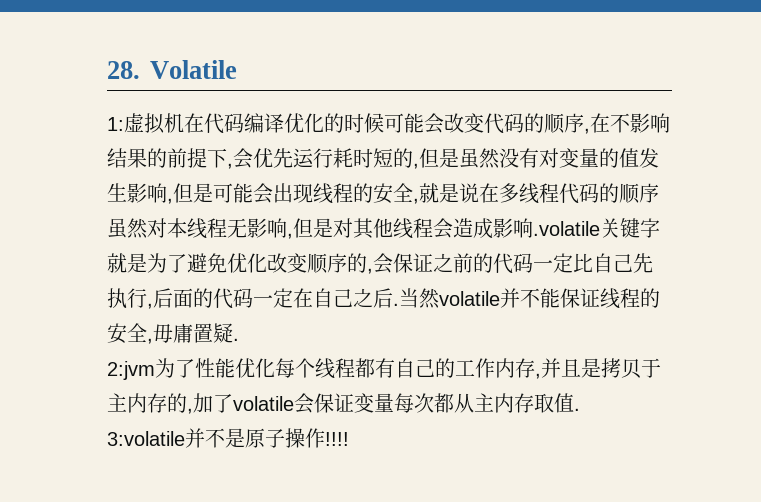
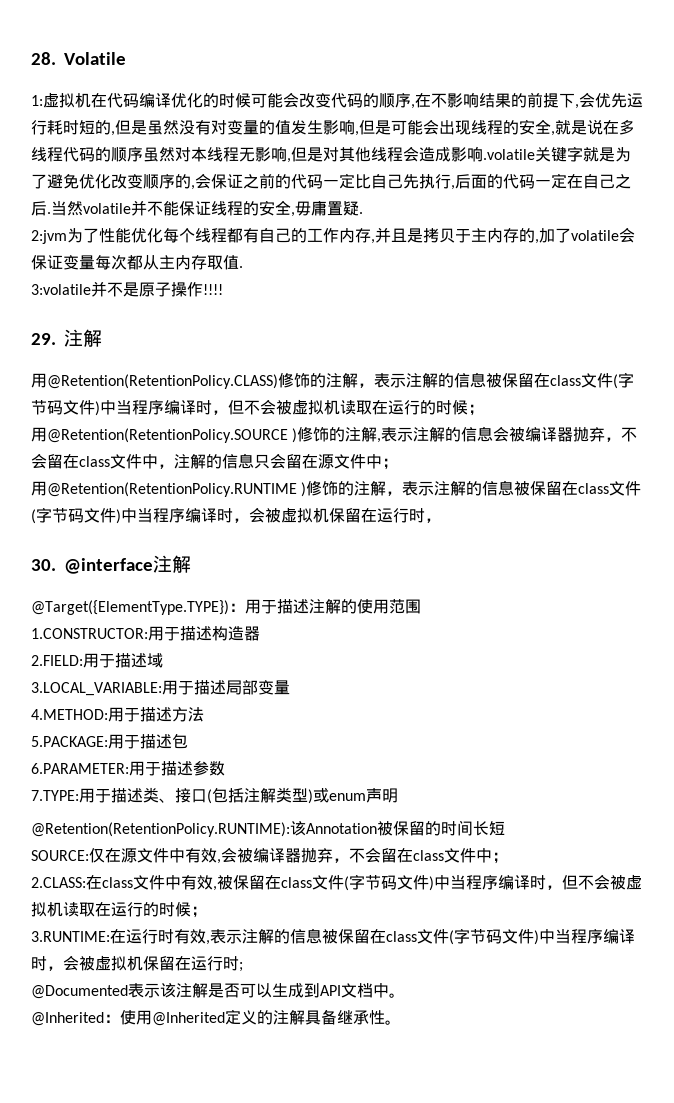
+ 29.注解
+ 用@Retention(RetentionPolicy.CLASS)修饰的注解，表示注解的信息被保留在class文件(字节码文件)中当程序编译时，但不会被虚拟机读取在运行的时候；
+ 用@Retention(RetentionPolicy.SOURCE )修饰的注解,表示注解的信息会被编译器抛弃，不会留在class文件中，注解的信息只会留在源文件中；
+ 用@Retention(RetentionPolicy.RUNTIME )修饰的注解，表示注解的信息被保留在class文件(字节码文件)中当程序编译时，会被虚拟机保留在运行时，
+ 30. @interface注解
+ @Target({ElementType.TYPE})：用于描述注解的使用范围
+ 1.CONSTRUCTOR:用于描述构造器
+ 2.FIELD:用于描述域
+ 3.LOCAL_VARIABLE:用于描述局部变量
+ 4.METHOD:用于描述方法
+ 5.PACKAGE:用于描述包
+ 6.PARAMETER:用于描述参数
+ 7.TYPE:用于描述类、接口(包括注解类型)或enum声明
+ @Retention(RetentionPolicy.RUNTIME):该Annotation被保留的时间长短
+ SOURCE:仅在源文件中有效,会被编译器抛弃，不会留在class文件中；
+ 2.CLASS:在class文件中有效,被保留在class文件(字节码文件)中当程序编译时，但不会被虚拟机读取在运行的时候；
+ 3.RUNTIME:在运行时有效,表示注解的信息被保留在class文件(字节码文件)中当程序编译时，会被虚拟机保留在运行时;
+ @Documented表示该注解是否可以生成到API文档中。
+ @Inherited：使用@Inherited定义的注解具备继承性。

